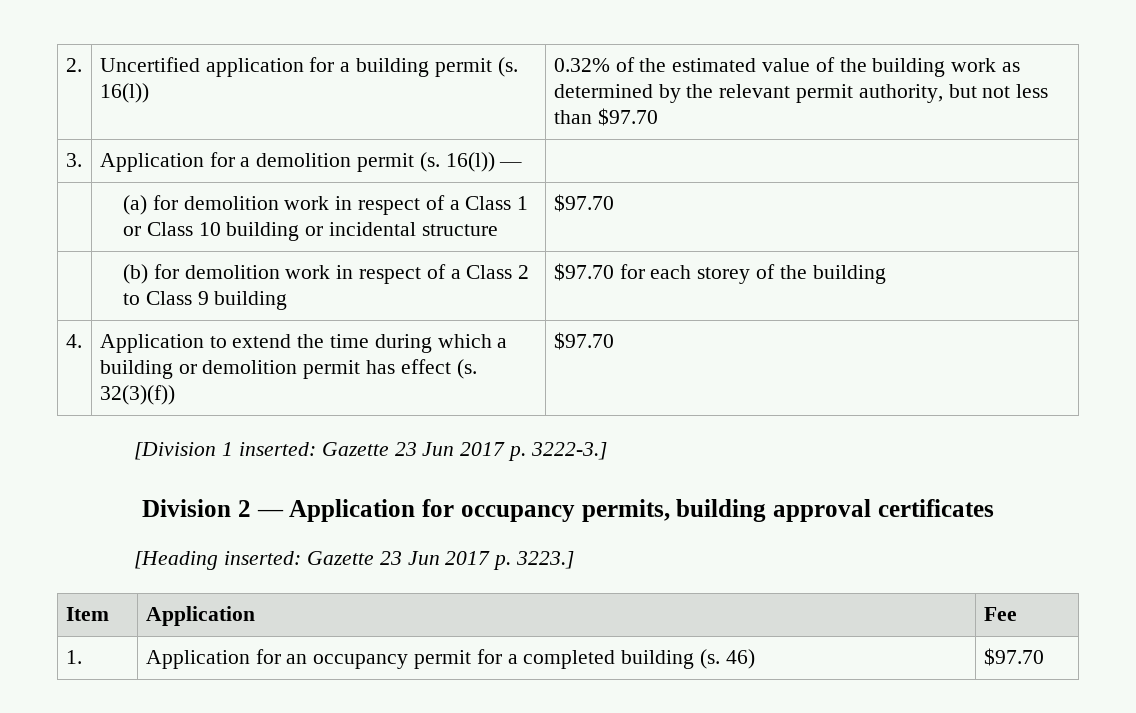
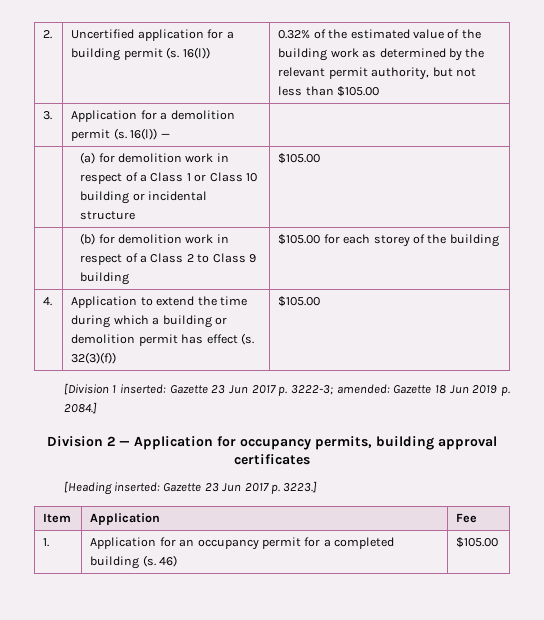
- 2. | Uncertified application for a building permit (s. 16(l)) | 0.32% of the estimated value of the building work as determined by the relevant permit authority, but not less than $97.70
+ 2. | Uncertified application for a building permit (s. 16(l)) | 0.32% of the estimated value of the building work as determined by the relevant permit authority, but not less than $105.00
- | (a) for demolition work in respect of a Class 1 or Class 10 building or incidental structure | $97.70
+ | (a) for demolition work in respect of a Class 1 or Class 10 building or incidental structure | $105.00
- | (b) for demolition work in respect of a Class 2 to Class 9 building | $97.70 for each storey of the building
+ | (b) for demolition work in respect of a Class 2 to Class 9 building | $105.00 for each storey of the building
- 4. | Application to extend the time during which a building or demolition permit has effect (s. 32(3)(f)) | $97.70
+ 4. | Application to extend the time during which a building or demolition permit has effect (s. 32(3)(f)) | $105.00
- [Division 1 inserted: Gazette 23 Jun 2017 p. 3222-3.]
+ [Division 1 inserted: Gazette 23 Jun 2017 p. 3222-3; amended: Gazette 18 Jun 2019 p. 2084.]
- 1. | Application for an occupancy permit for a completed building (s. 46) | $97.70
+ 1. | Application for an occupancy permit for a completed building (s. 46) | $105.00

